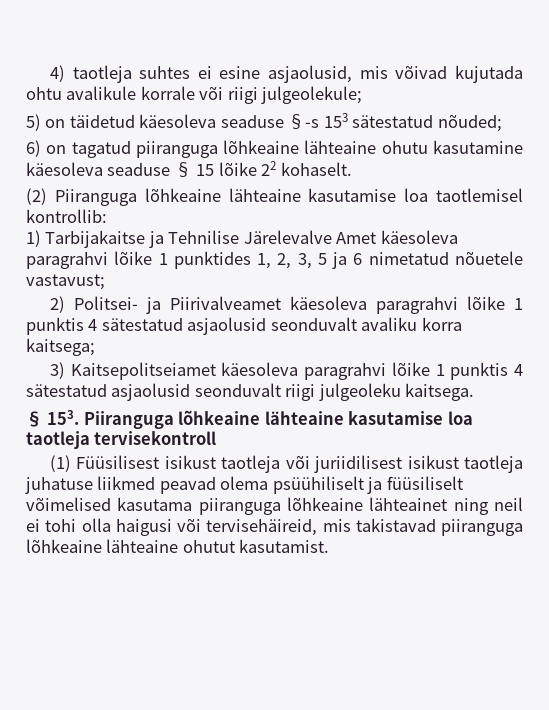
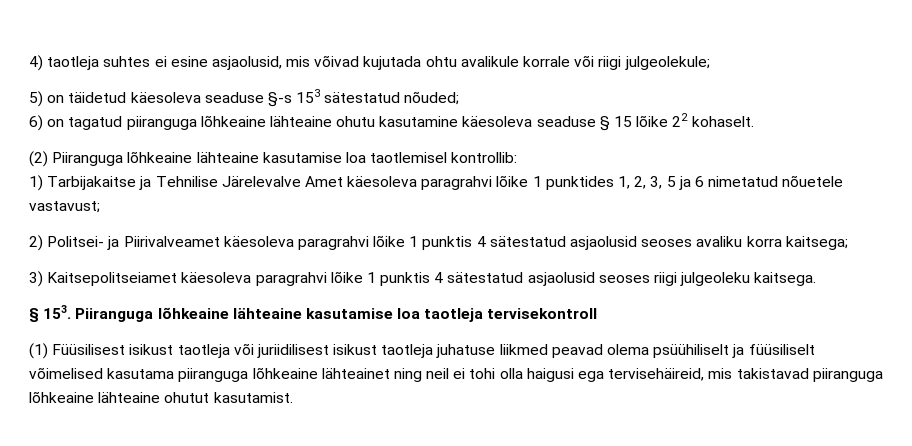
- 2) Politsei- ja Piirivalveamet käesoleva paragrahvi lõike 1 punktis 4 sätestatud asjaolusid seonduvalt avaliku korra kaitsega;
+ 2) Politsei- ja Piirivalveamet käesoleva paragrahvi lõike 1 punktis 4 sätestatud asjaolusid seoses avaliku korra kaitsega;
- 3) Kaitsepolitseiamet käesoleva paragrahvi lõike 1 punktis 4 sätestatud asjaolusid seonduvalt riigi julgeoleku kaitsega.
+ 3) Kaitsepolitseiamet käesoleva paragrahvi lõike 1 punktis 4 sätestatud asjaolusid seoses riigi julgeoleku kaitsega.
- (1) Füüsilisest isikust taotleja või juriidilisest isikust taotleja juhatuse liikmed peavad olema psüühiliselt ja füüsiliselt võimelised kasutama piiranguga lõhkeaine lähteainet ning neil ei tohi olla haigusi või tervisehäireid, mis takistavad piiranguga lõhkeaine lähteaine ohutut kasutamist.
+ (1) Füüsilisest isikust taotleja või juriidilisest isikust taotleja juhatuse liikmed peavad olema psüühiliselt ja füüsiliselt võimelised kasutama piiranguga lõhkeaine lähteainet ning neil ei tohi olla haigusi ega tervisehäireid, mis takistavad piiranguga lõhkeaine lähteaine ohutut kasutamist.

